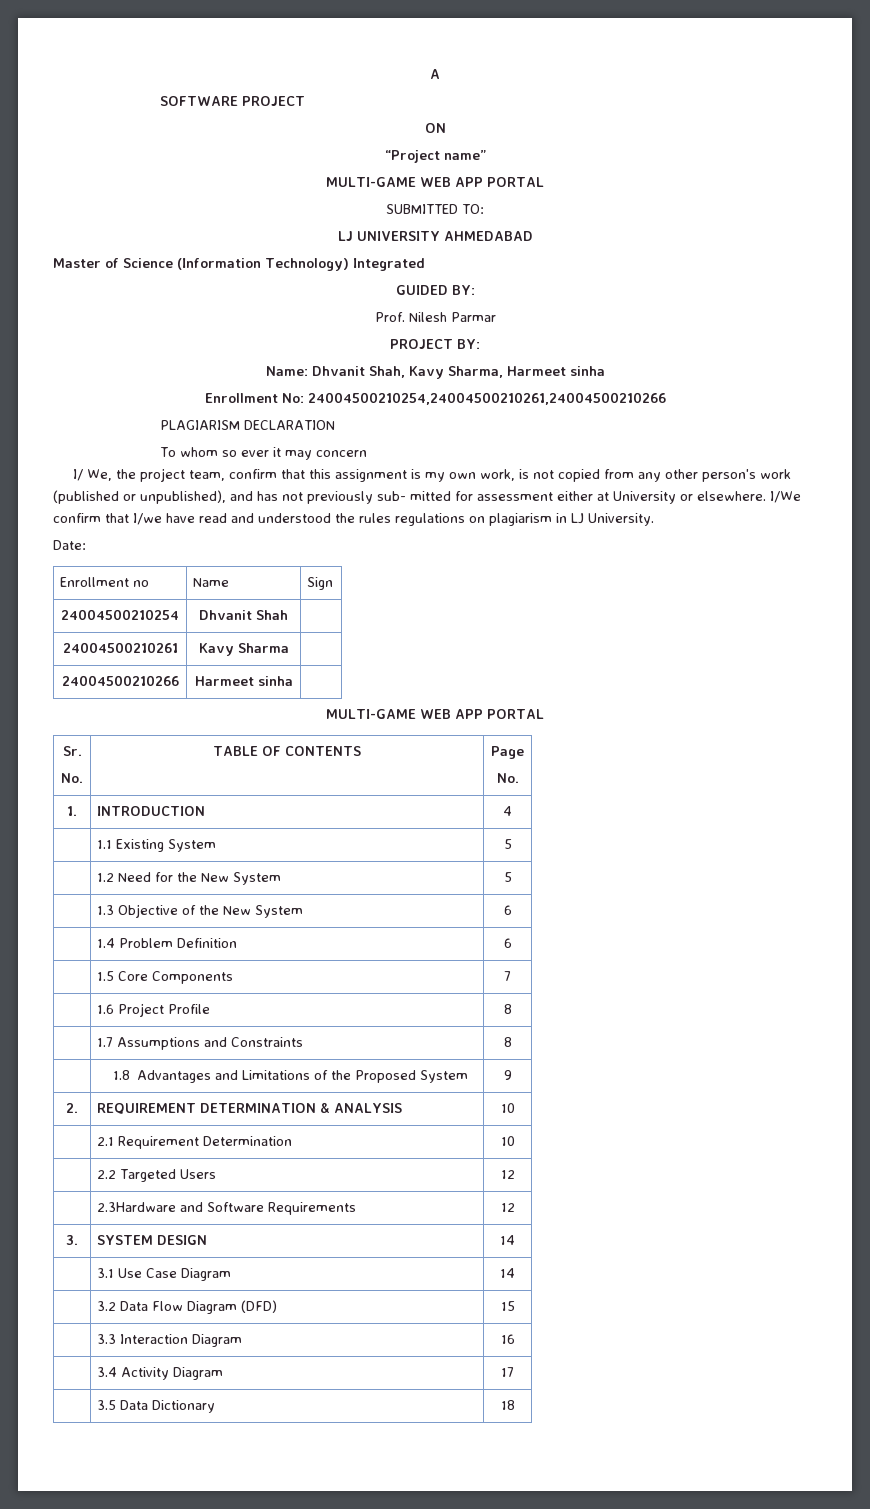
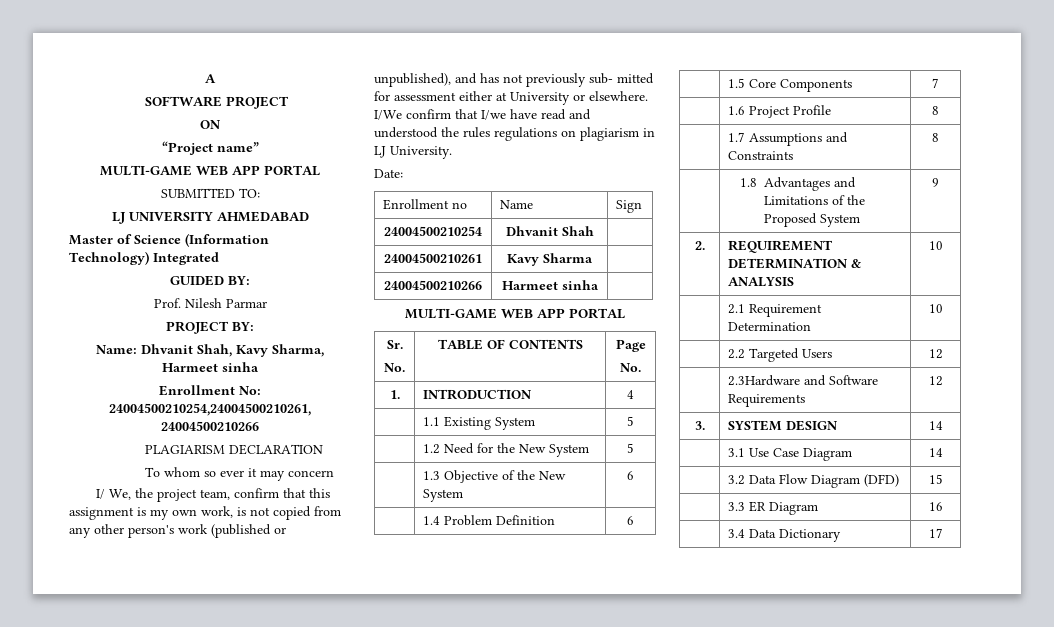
- | 3.3 Interaction Diagram | 16
+ | 3.3 ER Diagram | 16
- | 3.4 Activity Diagram | 17
- | 3.5 Data Dictionary | 18
+ | 3.4 Data Dictionary | 17

